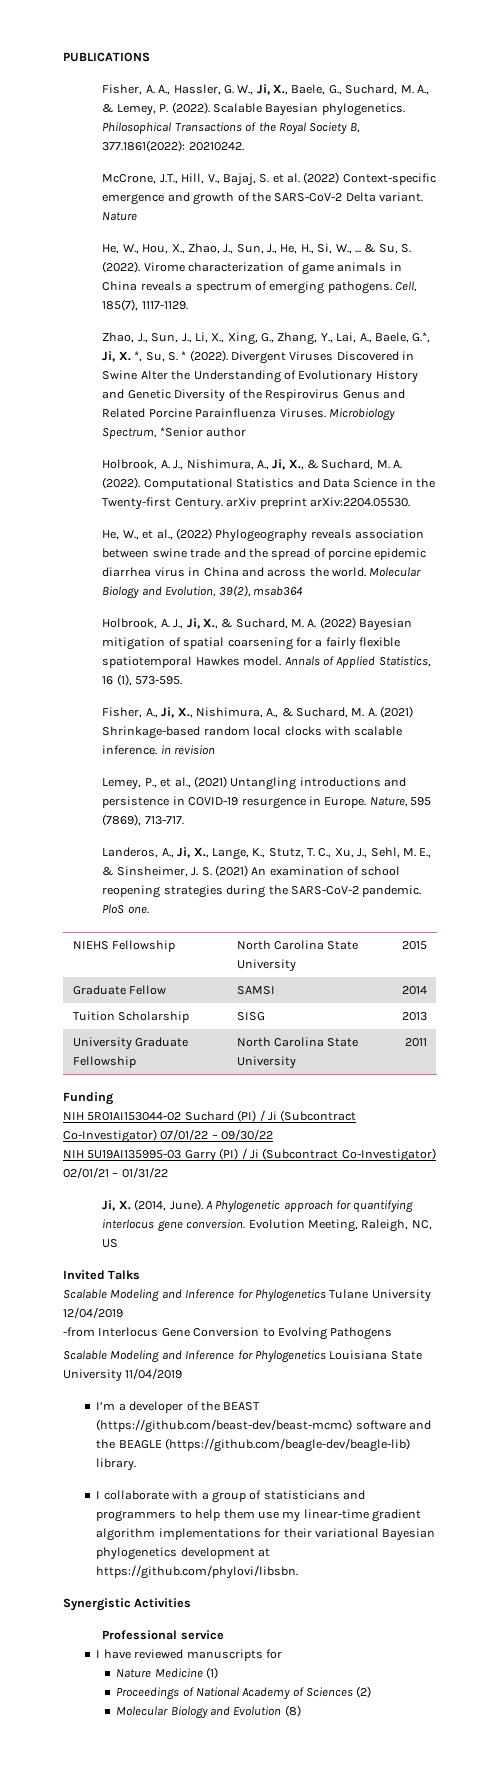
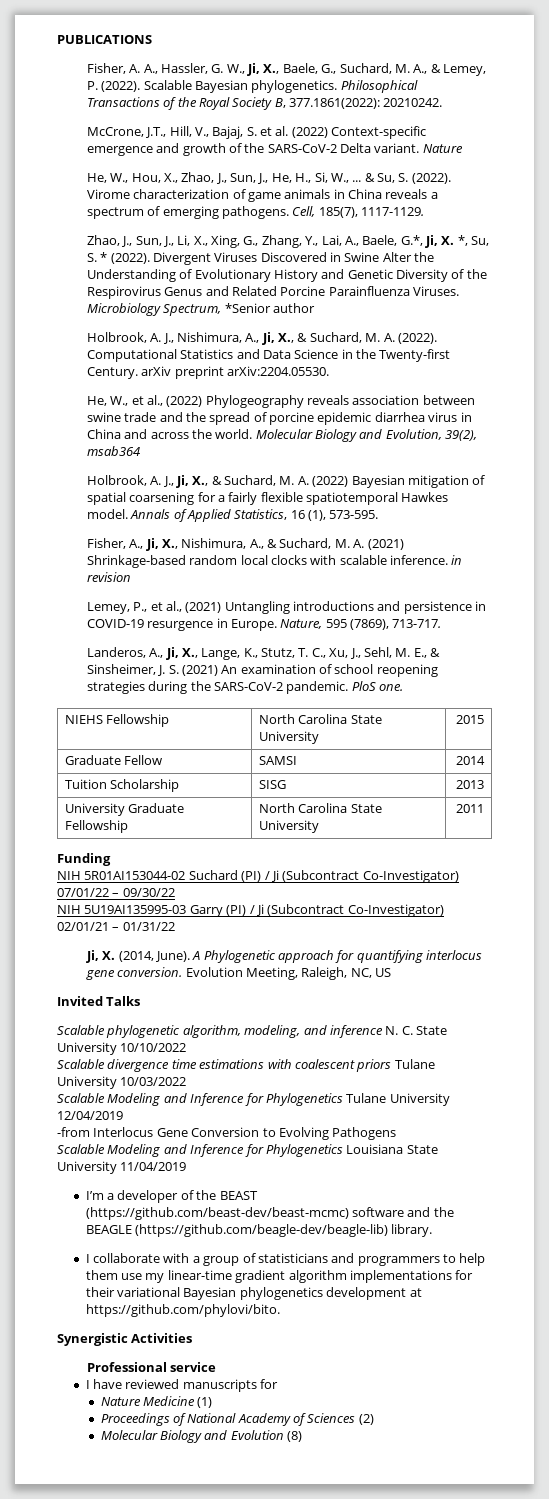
+ Scalable phylogenetic algorithm, modeling, and inference N. C. State University 10/10/2022
+ Scalable divergence time estimations with coalescent priors Tulane University 10/03/2022
- I collaborate with a group of statisticians and programmers to help them use my linear-time gradient algorithm implementations for their variational Bayesian phylogenetics development at https://github.com/phylovi/libsbn.
+ I collaborate with a group of statisticians and programmers to help them use my linear-time gradient algorithm implementations for their variational Bayesian phylogenetics development at https://github.com/phylovi/bito.

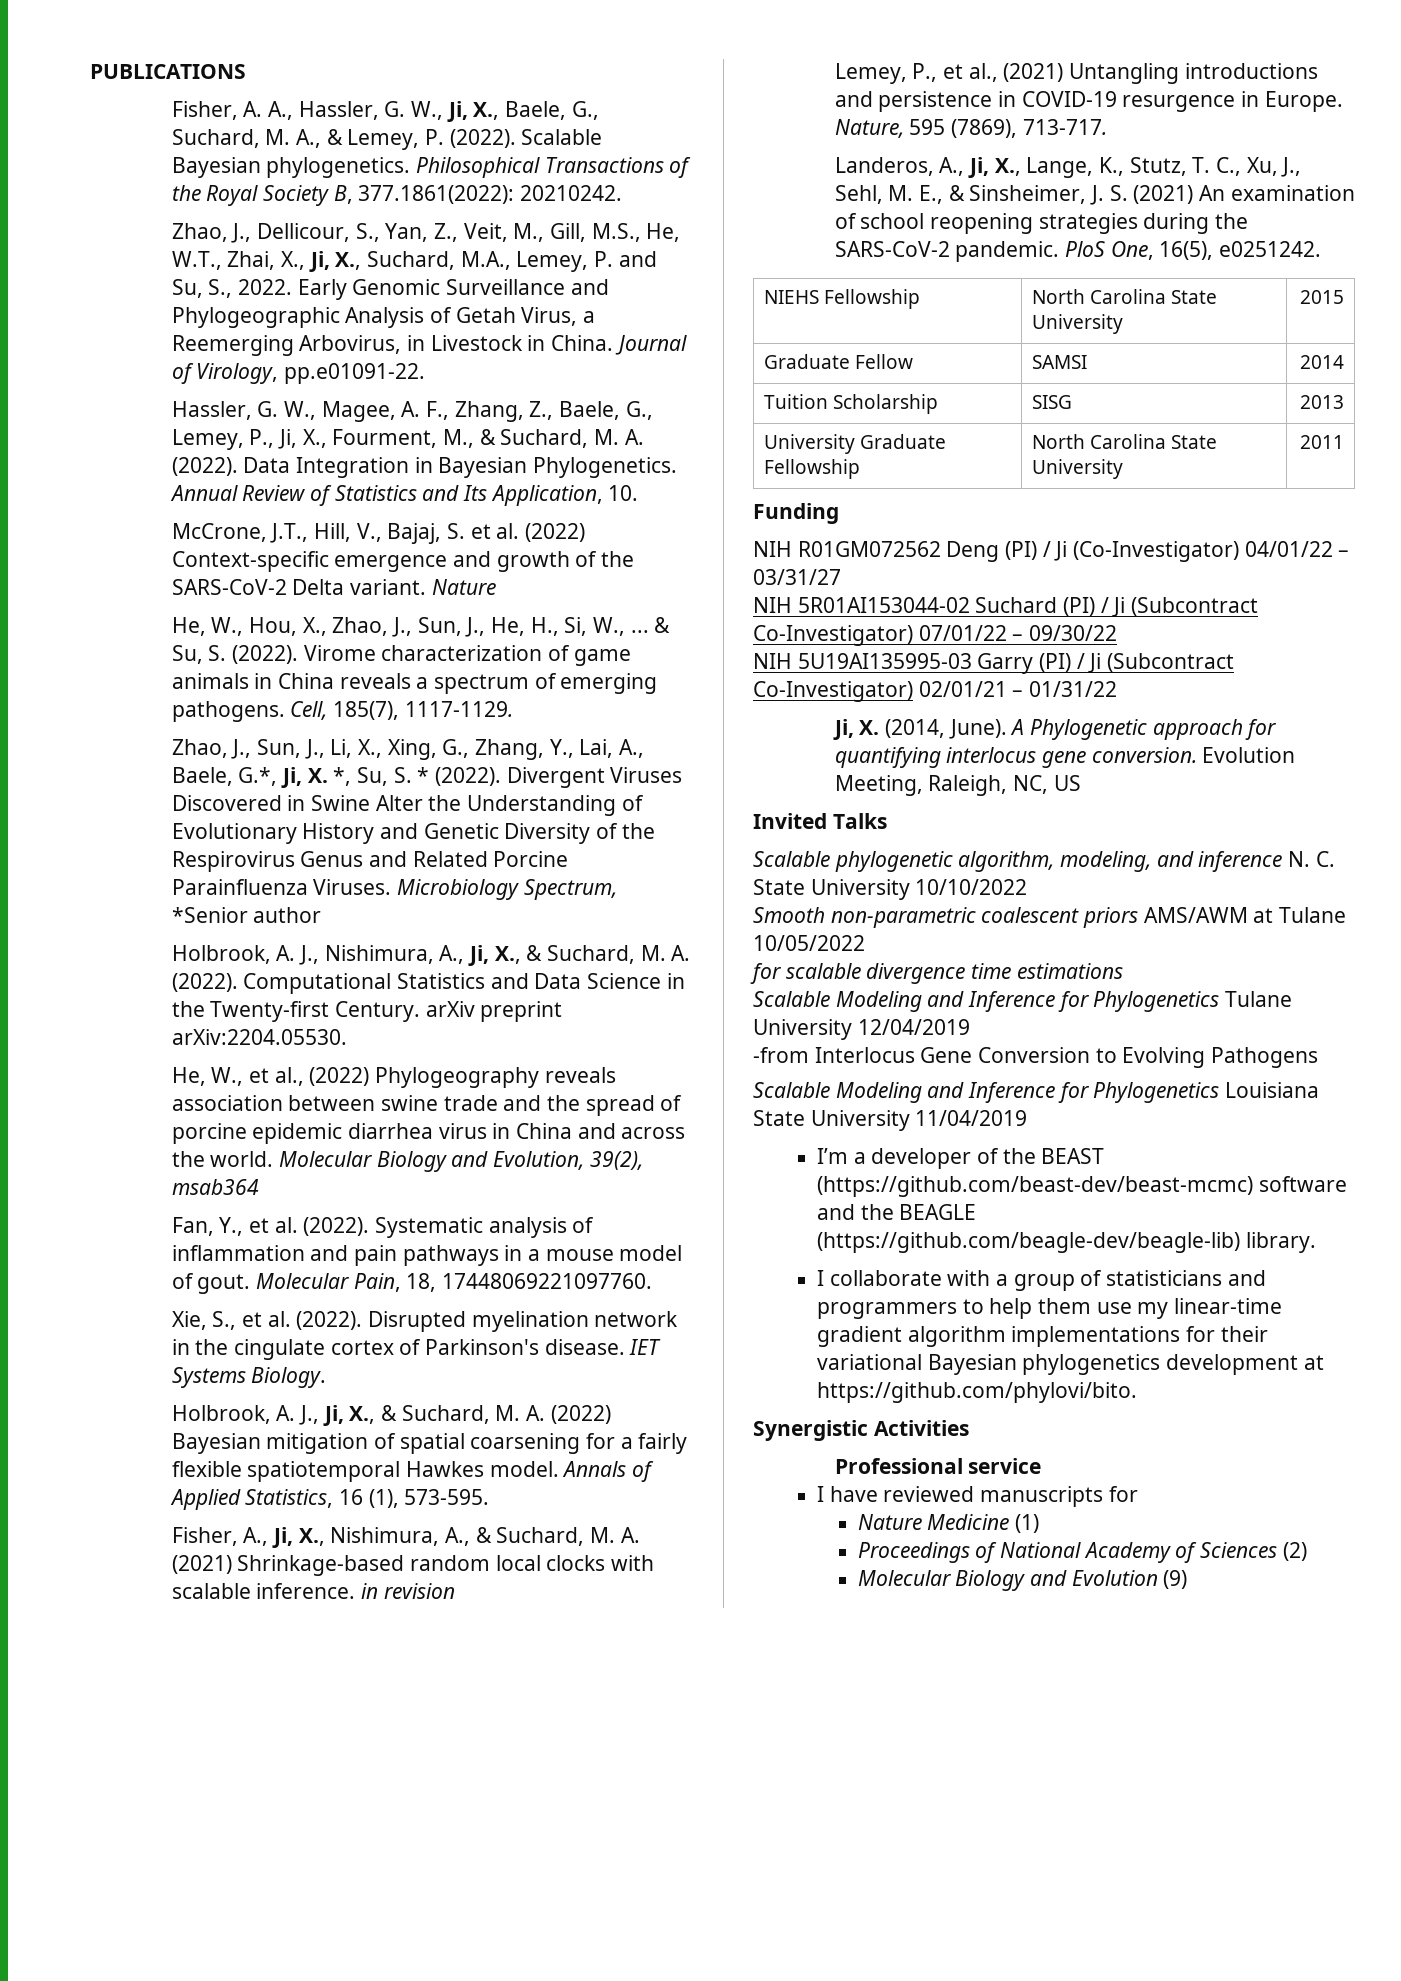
+ Zhao, J., Dellicour, S., Yan, Z., Veit, M., Gill, M.S., He, W.T., Zhai, X., Ji, X., Suchard, M.A., Lemey, P. and Su, S., 2022. Early Genomic Surveillance and Phylogeographic Analysis of Getah Virus, a Reemerging Arbovirus, in Livestock in China. Journal of Virology, pp.e01091-22.
+ Hassler, G. W., Magee, A. F., Zhang, Z., Baele, G., Lemey, P., Ji, X., Fourment, M., & Suchard, M. A. (2022). Data Integration in Bayesian Phylogenetics. Annual Review of Statistics and Its Application, 10.
+ Fan, Y., et al. (2022). Systematic analysis of inflammation and pain pathways in a mouse model of gout. Molecular Pain, 18, 17448069221097760.
+ Xie, S., et al. (2022). Disrupted myelination network in the cingulate cortex of Parkinson's disease. IET Systems Biology.
- PloS one.
+ PloS One, 16(5), e0251242.
+ NIH R01GM072562 Deng (PI) / Ji (Co-Investigator) 04/01/22 – 03/31/27
- Scalable divergence time estimations with coalescent priors Tulane University 10/03/2022
+ Smooth non-parametric coalescent priors AMS/AWM at Tulane 10/05/2022
+ for scalable divergence time estimations
- Molecular Biology and Evolution (8)
+ Molecular Biology and Evolution (9)

